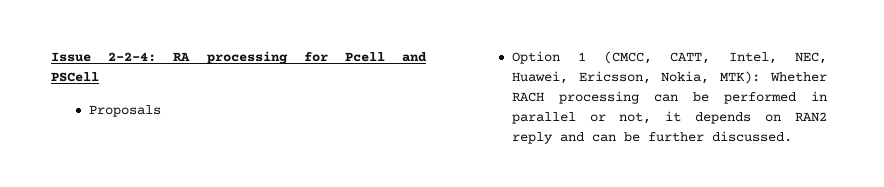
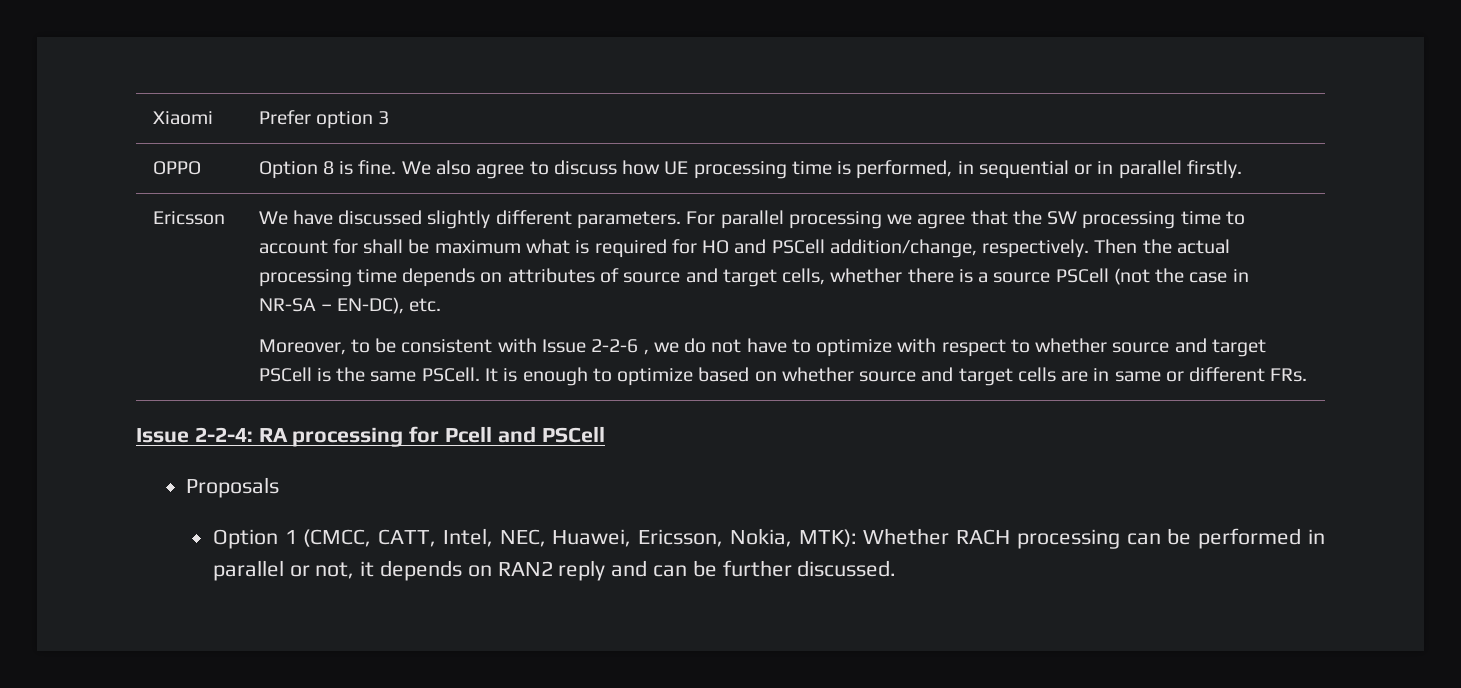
+ Xiaomi | Prefer option 3
+ OPPO | Option 8 is fine. We also agree to discuss how UE processing time is performed, in sequential or in parallel firstly.
+ Ericsson | We have discussed slightly different parameters. For parallel processing we agree that the SW processing time to account for shall be maximum what is required for HO and PSCell addition/change, respectively. Then the actual processing time depends on attributes of source and target cells, whether there is a source PSCell (not the case in NR-SA – EN-DC), etc.
+ Moreover, to be consistent with Issue 2-2-6 , we do not have to optimize with respect to whether source and target PSCell is the same PSCell. It is enough to optimize based on whether source and target cells are in same or different FRs.

